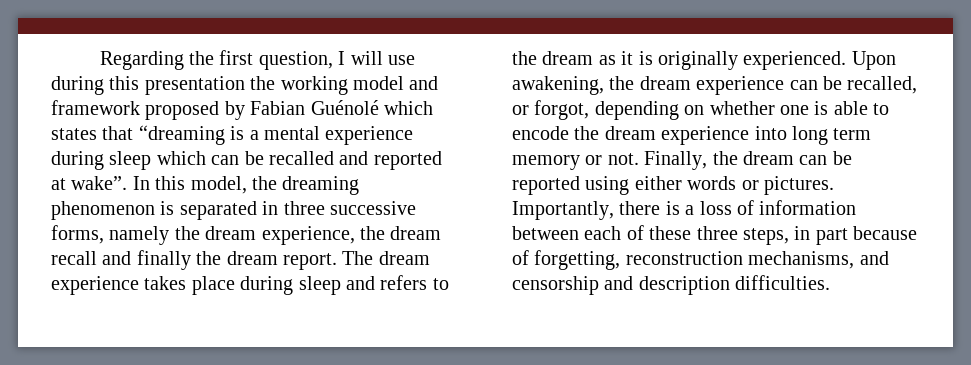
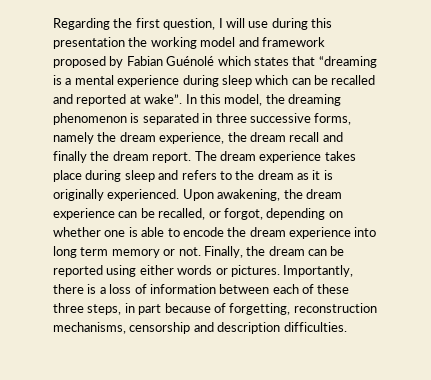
- Importantly, there is a loss of information between each of these three steps, in part because of forgetting, reconstruction mechanisms, and censorship and description difficulties.
+ Importantly, there is a loss of information between each of these three steps, in part because of forgetting, reconstruction mechanisms, censorship and description difficulties.

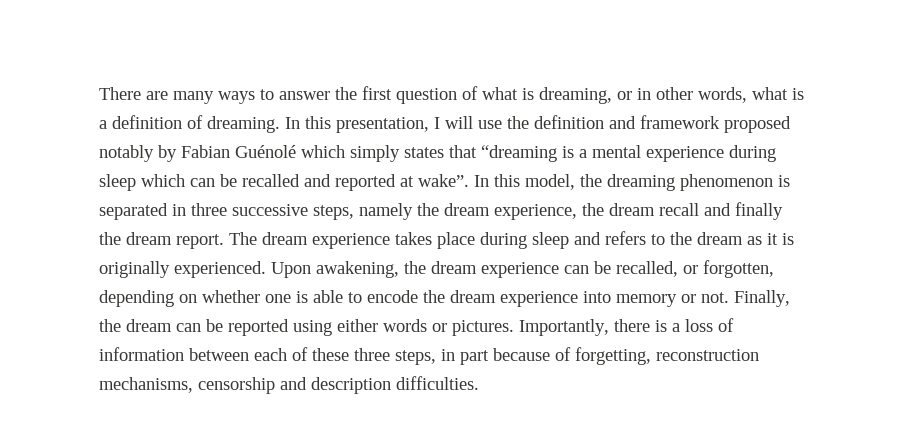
- Regarding the first question, I will use during this presentation the working model and framework proposed by Fabian Guénolé which states that “dreaming is a mental experience during sleep which can be recalled and reported at wake”.
+ There are many ways to answer the first question of what is dreaming, or in other words, what is a definition of dreaming. In this presentation, I will use the definition and framework proposed notably by Fabian Guénolé which simply states that “dreaming is a mental experience during sleep which can be recalled and reported at wake”.
- In this model, the dreaming phenomenon is separated in three successive forms, namely the dream experience, the dream recall and finally the dream report.
+ In this model, the dreaming phenomenon is separated in three successive steps, namely the dream experience, the dream recall and finally the dream report.
- Upon awakening, the dream experience can be recalled, or forgot, depending on whether one is able to encode the dream experience into long term memory or not.
+ Upon awakening, the dream experience can be recalled, or forgotten, depending on whether one is able to encode the dream experience into memory or not.

